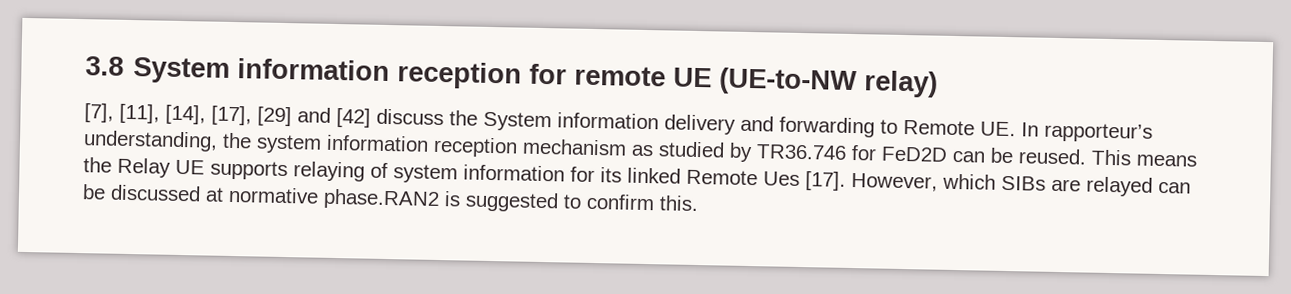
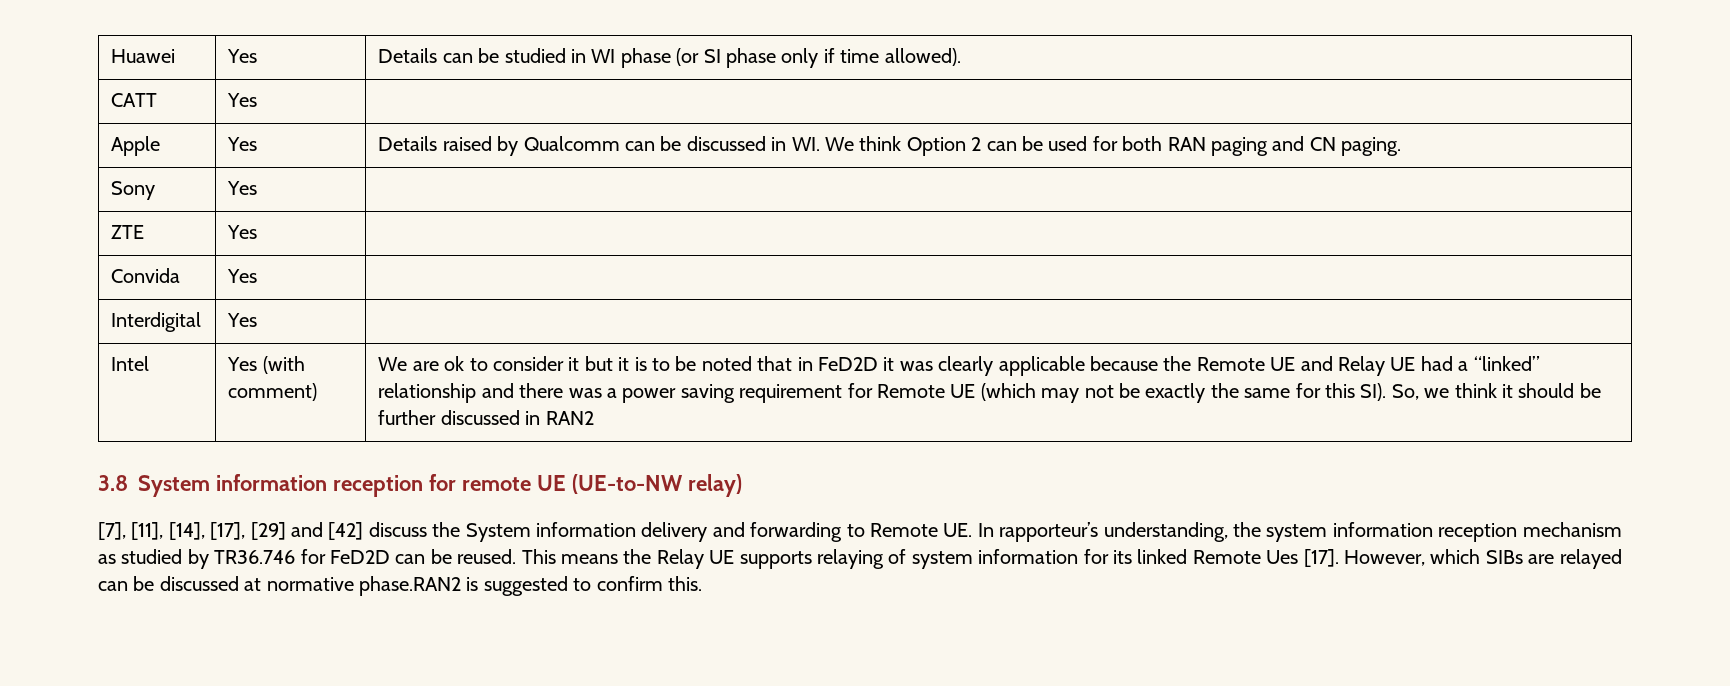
+ Huawei | Yes | Details can be studied in WI phase (or SI phase only if time allowed).
+ CATT | Yes |
+ Apple | Yes | Details raised by Qualcomm can be discussed in WI. We think Option 2 can be used for both RAN paging and CN paging.
+ Sony | Yes |
+ ZTE | Yes |
+ Convida | Yes |
+ Interdigital | Yes |
+ Intel | Yes (with comment) | We are ok to consider it but it is to be noted that in FeD2D it was clearly applicable because the Remote UE and Relay UE had a “linked” relationship and there was a power saving requirement for Remote UE (which may not be exactly the same for this SI). So, we think it should be further discussed in RAN2

